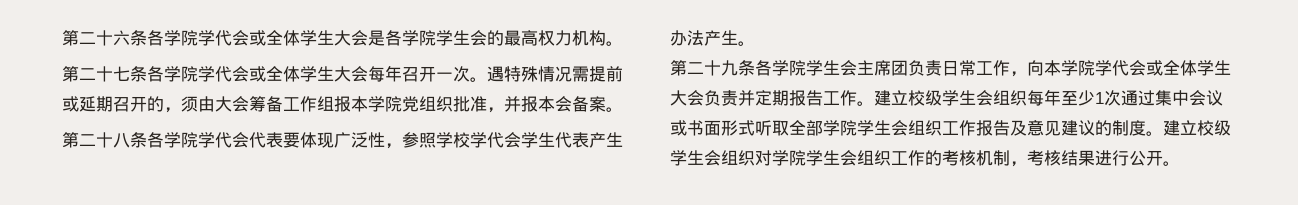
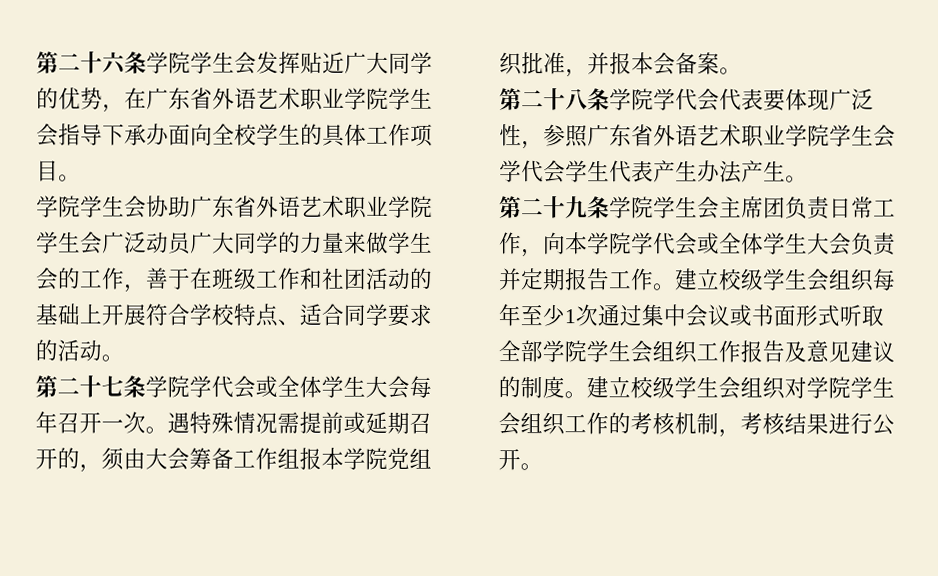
- 第二十六条各学院学代会或全体学生大会是各学院学生会的最高权力机构。
+ 第二十六条学院学生会发挥贴近广大同学的优势，在广东省外语艺术职业学院学生会指导下承办面向全校学生的具体工作项目。
+ 学院学生会协助广东省外语艺术职业学院学生会广泛动员广大同学的力量来做学生会的工作，善于在班级工作和社团活动的基础上开展符合学校特点、适合同学要求的活动。
- 第二十七条各学院学代会或全体学生大会每年召开一次。
+ 第二十七条学院学代会或全体学生大会每年召开一次。
- 第二十八条各学院学代会代表要体现广泛性，参照学校学代会学生代表产生办法产生。
+ 第二十八条学院学代会代表要体现广泛性，参照广东省外语艺术职业学院学生会学代会学生代表产生办法产生。
- 第二十九条各学院学生会主席团负责日常工作，向本学院学代会或全体学生大会负责并定期报告工作。
+ 第二十九条学院学生会主席团负责日常工作，向本学院学代会或全体学生大会负责并定期报告工作。

